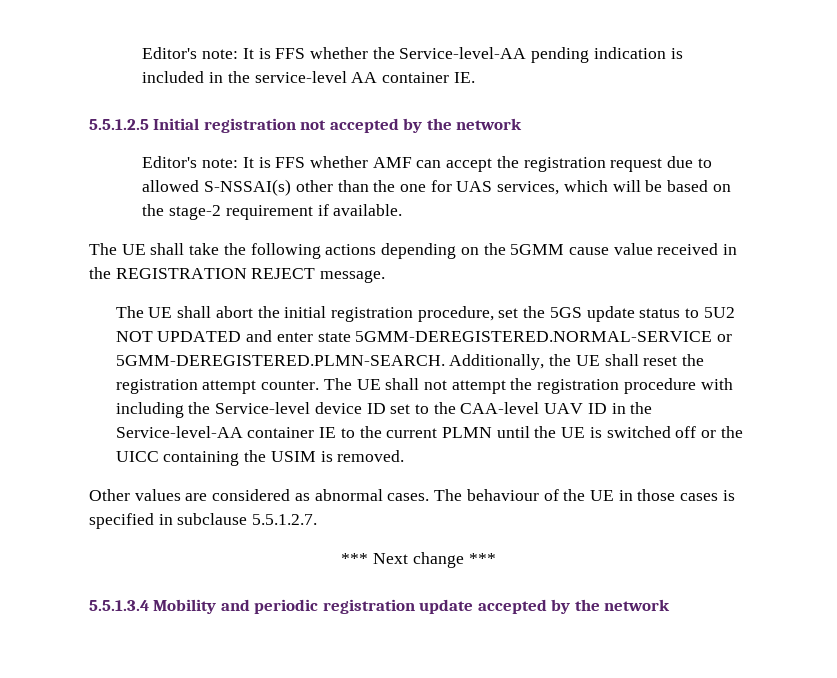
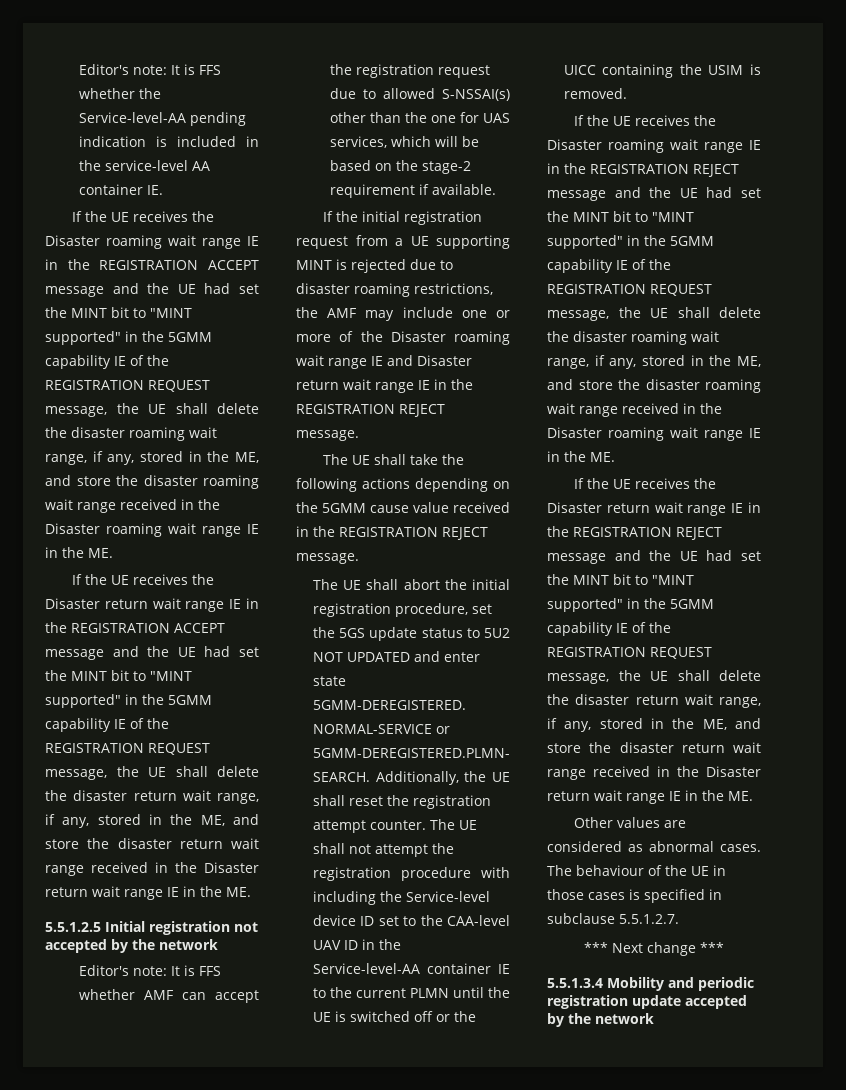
+ If the UE receives the Disaster roaming wait range IE in the REGISTRATION ACCEPT message and the UE had set the MINT bit to "MINT supported" in the 5GMM capability IE of the REGISTRATION REQUEST message, the UE shall delete the disaster roaming wait range, if any, stored in the ME, and store the disaster roaming wait range received in the Disaster roaming wait range IE in the ME.
+ If the UE receives the Disaster return wait range IE in the REGISTRATION ACCEPT message and the UE had set the MINT bit to "MINT supported" in the 5GMM capability IE of the REGISTRATION REQUEST message, the UE shall delete the disaster return wait range, if any, stored in the ME, and store the disaster return wait range received in the Disaster return wait range IE in the ME.
+ If the initial registration request from a UE supporting MINT is rejected due to disaster roaming restrictions, the AMF may include one or more of the Disaster roaming wait range IE and Disaster return wait range IE in the REGISTRATION REJECT message.
+ If the UE receives the Disaster roaming wait range IE in the REGISTRATION REJECT message and the UE had set the MINT bit to "MINT supported" in the 5GMM capability IE of the REGISTRATION REQUEST message, the UE shall delete the disaster roaming wait range, if any, stored in the ME, and store the disaster roaming wait range received in the Disaster roaming wait range IE in the ME.
+ If the UE receives the Disaster return wait range IE in the REGISTRATION REJECT message and the UE had set the MINT bit to "MINT supported" in the 5GMM capability IE of the REGISTRATION REQUEST message, the UE shall delete the disaster return wait range, if any, stored in the ME, and store the disaster return wait range received in the Disaster return wait range IE in the ME.

